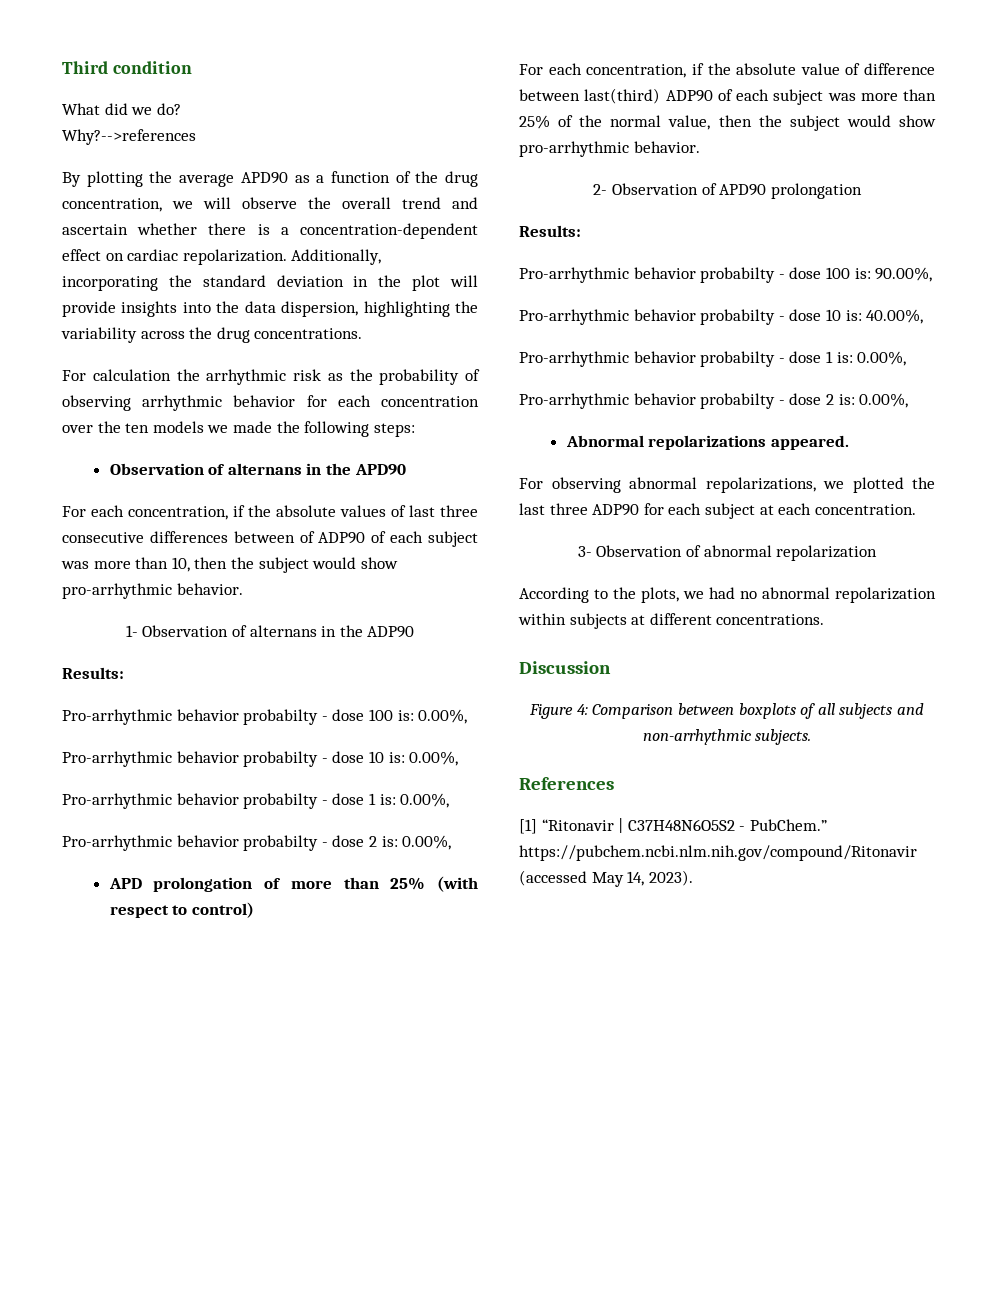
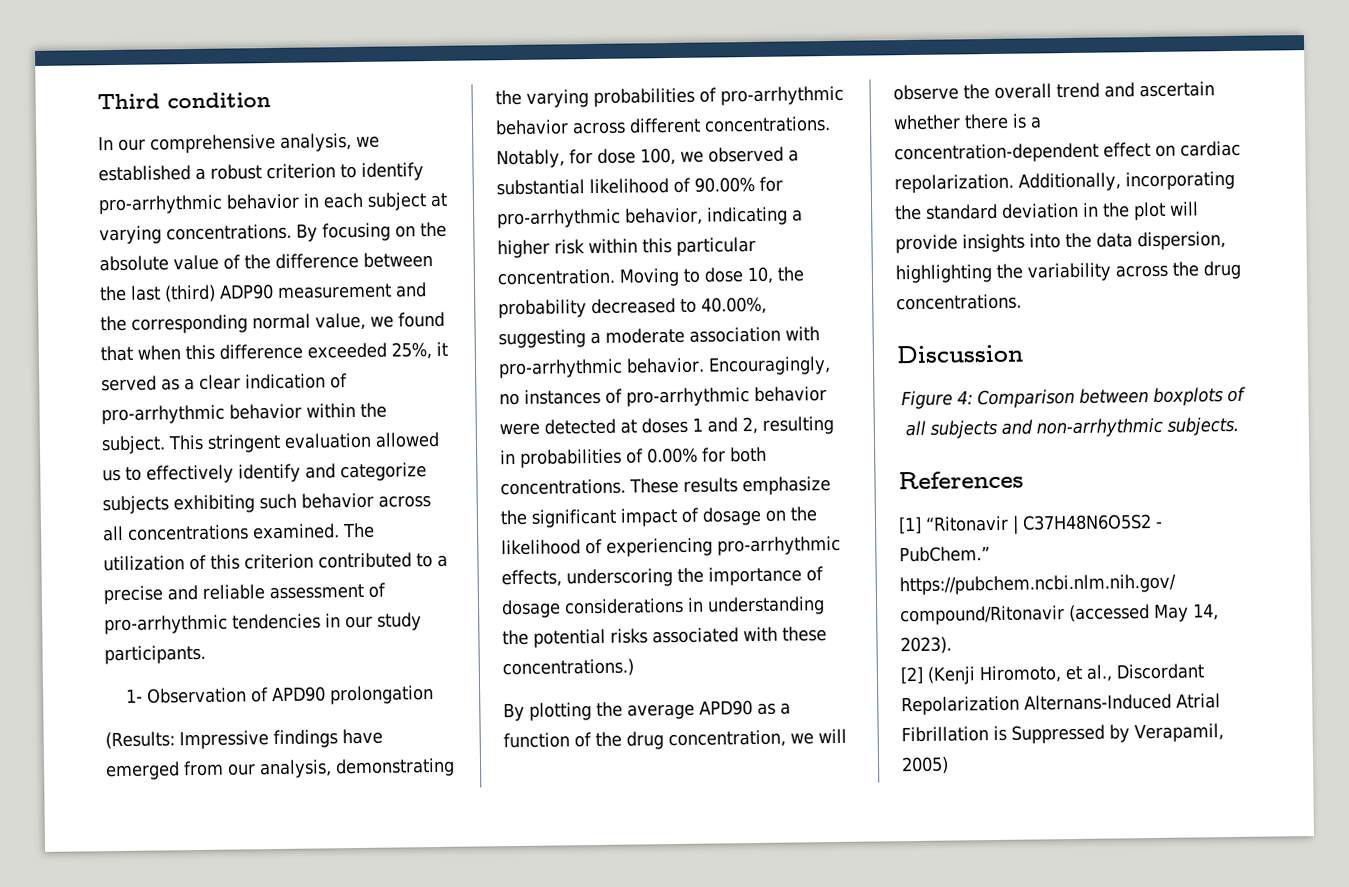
- What did we do?
- Why?-->references
+ In our comprehensive analysis, we established a robust criterion to identify pro-arrhythmic behavior in each subject at varying concentrations. By focusing on the absolute value of the difference between the last (third) ADP90 measurement and the corresponding normal value, we found that when this difference exceeded 25%, it served as a clear indication of pro-arrhythmic behavior within the subject. This stringent evaluation allowed us to effectively identify and categorize subjects exhibiting such behavior across all concentrations examined. The utilization of this criterion contributed to a precise and reliable assessment of pro-arrhythmic tendencies in our study participants.
+ 1- Observation of APD90 prolongation
+ (Results: Impressive findings have emerged from our analysis, demonstrating the varying probabilities of pro-arrhythmic behavior across different concentrations. Notably, for dose 100, we observed a substantial likelihood of 90.00% for pro-arrhythmic behavior, indicating a higher risk within this particular concentration. Moving to dose 10, the probability decreased to 40.00%, suggesting a moderate association with pro-arrhythmic behavior. Encouragingly, no instances of pro-arrhythmic behavior were detected at doses 1 and 2, resulting in probabilities of 0.00% for both concentrations. These results emphasize the significant impact of dosage on the likelihood of experiencing pro-arrhythmic effects, underscoring the importance of dosage considerations in understanding the potential risks associated with these concentrations.)
- For calculation the arrhythmic risk as the probability of observing arrhythmic behavior for each concentration over the ten models we made the following steps:
- Observation of alternans in the APD90
- For each concentration, if the absolute values of last three consecutive differences between of ADP90 of each subject was more than 10, then the subject would show pro-arrhythmic behavior.
- 1- Observation of alternans in the ADP90
- Results:
- Pro-arrhythmic behavior probabilty - dose 100 is: 0.00%,
- Pro-arrhythmic behavior probabilty - dose 10 is: 0.00%,
- Pro-arrhythmic behavior probabilty - dose 1 is: 0.00%,
- Pro-arrhythmic behavior probabilty - dose 2 is: 0.00%,
- APD prolongation of more than 25% (with respect to control)
- For each concentration, if the absolute value of difference between last(third) ADP90 of each subject was more than 25% of the normal value, then the subject would show pro-arrhythmic behavior.
- 2- Observation of APD90 prolongation
- Results:
- Pro-arrhythmic behavior probabilty - dose 100 is: 90.00%,
- Pro-arrhythmic behavior probabilty - dose 10 is: 40.00%,
- Pro-arrhythmic behavior probabilty - dose 1 is: 0.00%,
- Pro-arrhythmic behavior probabilty - dose 2 is: 0.00%,
- Abnormal repolarizations appeared.
- For observing abnormal repolarizations, we plotted the last three ADP90 for each subject at each concentration.
- 3- Observation of abnormal repolarization
- According to the plots, we had no abnormal repolarization within subjects at different concentrations.
+ [2] (Kenji Hiromoto, et al., Discordant Repolarization Alternans-Induced Atrial Fibrillation is Suppressed by Verapamil, 2005)

